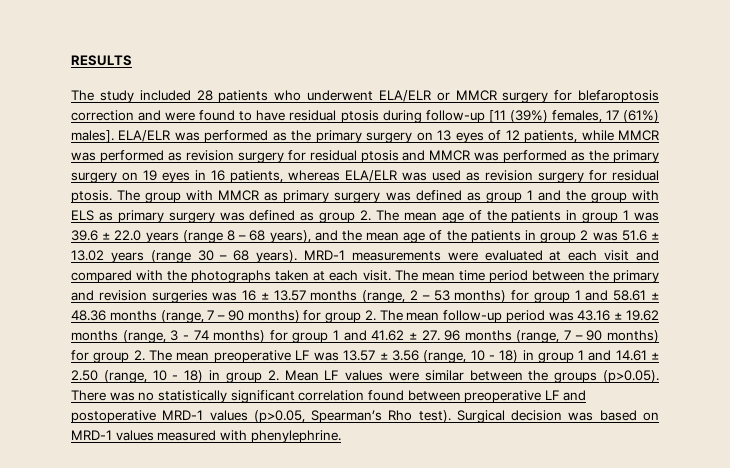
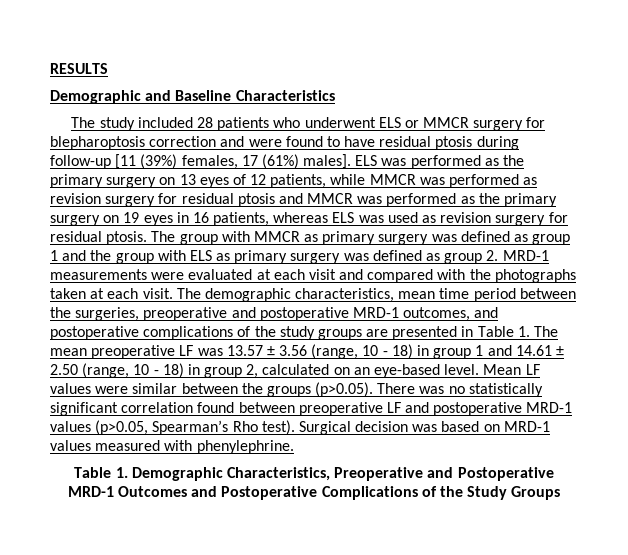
+ Demographic and Baseline Characteristics
- The study included 28 patients who underwent ELA/ELR or MMCR surgery for blefaroptosis correction and were found to have residual ptosis during follow-up [11 (39%) females, 17 (61%) males].
+ The study included 28 patients who underwent ELS or MMCR surgery for blepharoptosis correction and were found to have residual ptosis during follow-up [11 (39%) females, 17 (61%) males].
- ELA/ELR was performed as the primary surgery on 13 eyes of 12 patients, while MMCR was performed as revision surgery for residual ptosis and MMCR was performed as the primary surgery on 19 eyes in 16 patients, whereas ELA/ELR was used as revision surgery for residual ptosis.
+ ELS was performed as the primary surgery on 13 eyes of 12 patients, while MMCR was performed as revision surgery for residual ptosis and MMCR was performed as the primary surgery on 19 eyes in 16 patients, whereas ELS was used as revision surgery for residual ptosis.
- The group with MMCR as primary surgery was defined as group 1 and the group with ELS as primary surgery was defined as group 2. The mean age of the patients in group 1 was 39.6 ± 22.0 years (range 8 – 68 years), and the mean age of the patients in group 2 was 51.6 ± 13.02 years (range 30 – 68 years). MRD-1 measurements were evaluated at each visit and compared with the photographs taken at each visit.
+ The group with MMCR as primary surgery was defined as group 1 and the group with ELS as primary surgery was defined as group 2. MRD-1 measurements were evaluated at each visit and compared with the photographs taken at each visit.
- The mean time period between the primary and revision surgeries was 16 ± 13.57 months (range, 2 – 53 months) for group 1 and 58.61 ± 48.36 months (range, 7 – 90 months) for group 2. The mean follow-up period was 43.16 ± 19.62 months (range, 3 - 74 months) for group 1 and 41.62 ± 27. 96 months (range, 7 – 90 months) for group 2. The mean preoperative LF was 13.57 ± 3.56 (range, 10 - 18) in group 1 and 14.61 ± 2.50 (range, 10 - 18) in group 2. Mean LF values were similar between the groups (p>0.05). There was no statistically significant correlation found between preoperative LF and postoperative MRD-1 values (p>0.05, Spearman’s Rho test).
+ The demographic characteristics, mean time period between the surgeries, preoperative and postoperative MRD-1 outcomes, and postoperative complications of the study groups are presented in Table 1. The mean preoperative LF was 13.57 ± 3.56 (range, 10 - 18) in group 1 and 14.61 ± 2.50 (range, 10 - 18) in group 2, calculated on an eye-based level. Mean LF values were similar between the groups (p>0.05). There was no statistically significant correlation found between preoperative LF and postoperative MRD-1 values (p>0.05, Spearman’s Rho test).
+ Table 1. Demographic Characteristics, Preoperative and Postoperative MRD-1 Outcomes and Postoperative Complications of the Study Groups

